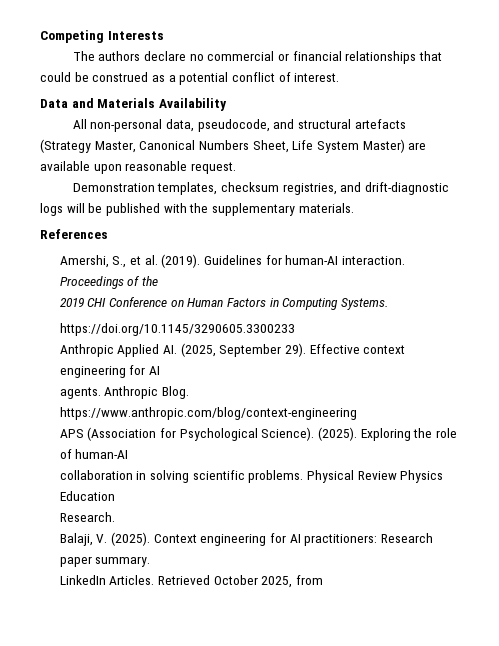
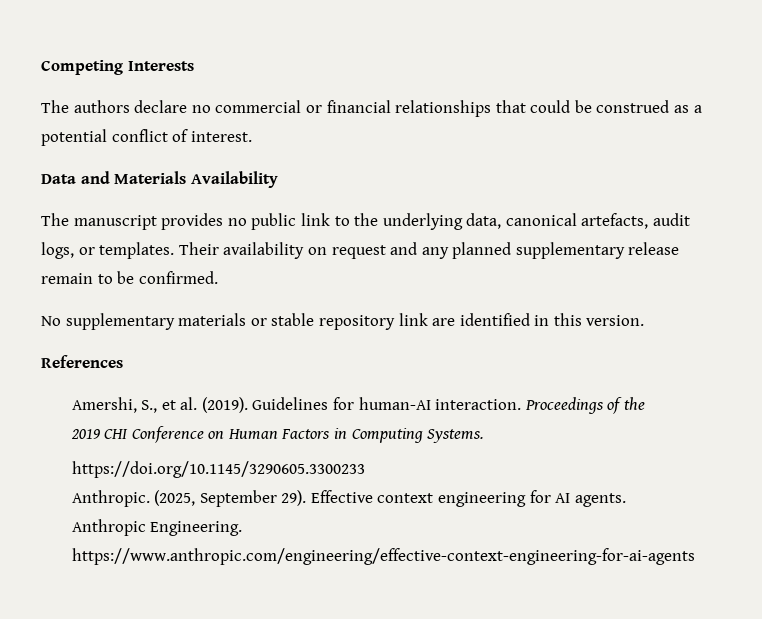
- All non-personal data, pseudocode, and structural artefacts (Strategy Master, Canonical Numbers Sheet, Life System Master) are available upon reasonable request.
- Demonstration templates, checksum registries, and drift-diagnostic logs will be published with the supplementary materials.
+ The manuscript provides no public link to the underlying data, canonical artefacts, audit logs, or templates. Their availability on request and any planned supplementary release remain to be confirmed.
+ No supplementary materials or stable repository link are identified in this version.
- Anthropic Applied AI. (2025, September 29).
+ Anthropic. (2025, September 29).
- Effective context engineering for AI
- agents. Anthropic Blog. https://www.anthropic.com/blog/context-engineering
- APS (Association for Psychological Science). (2025). Exploring the role of human-AI
- collaboration in solving scientific problems. Physical Review Physics Education
- Research.
- Balaji, V. (2025). Context engineering for AI practitioners: Research paper summary.
- LinkedIn Articles. Retrieved October 2025, from
+ Effective context engineering for AI agents.
+ Anthropic Engineering. https://www.anthropic.com/engineering/effective-context-engineering-for-ai-agents

